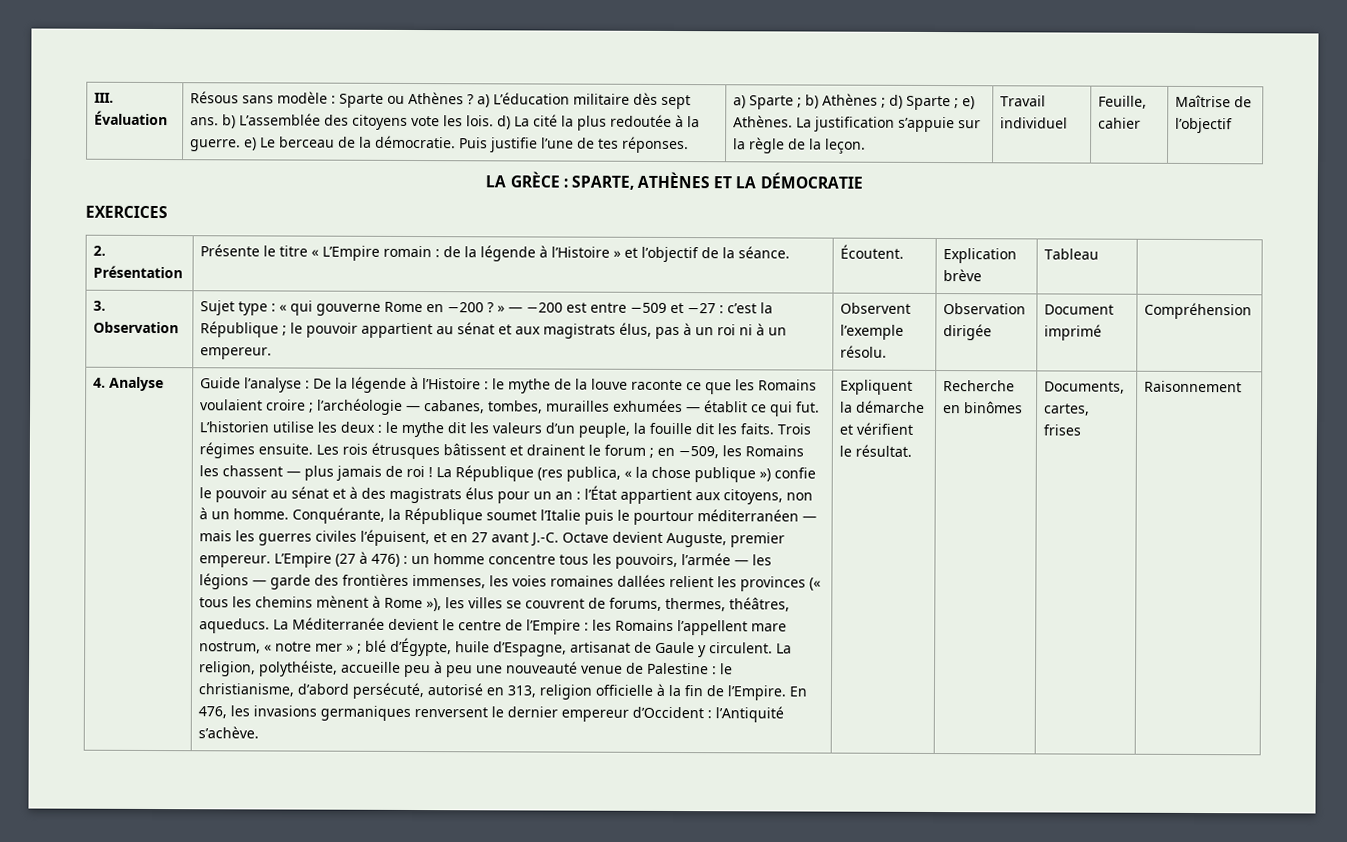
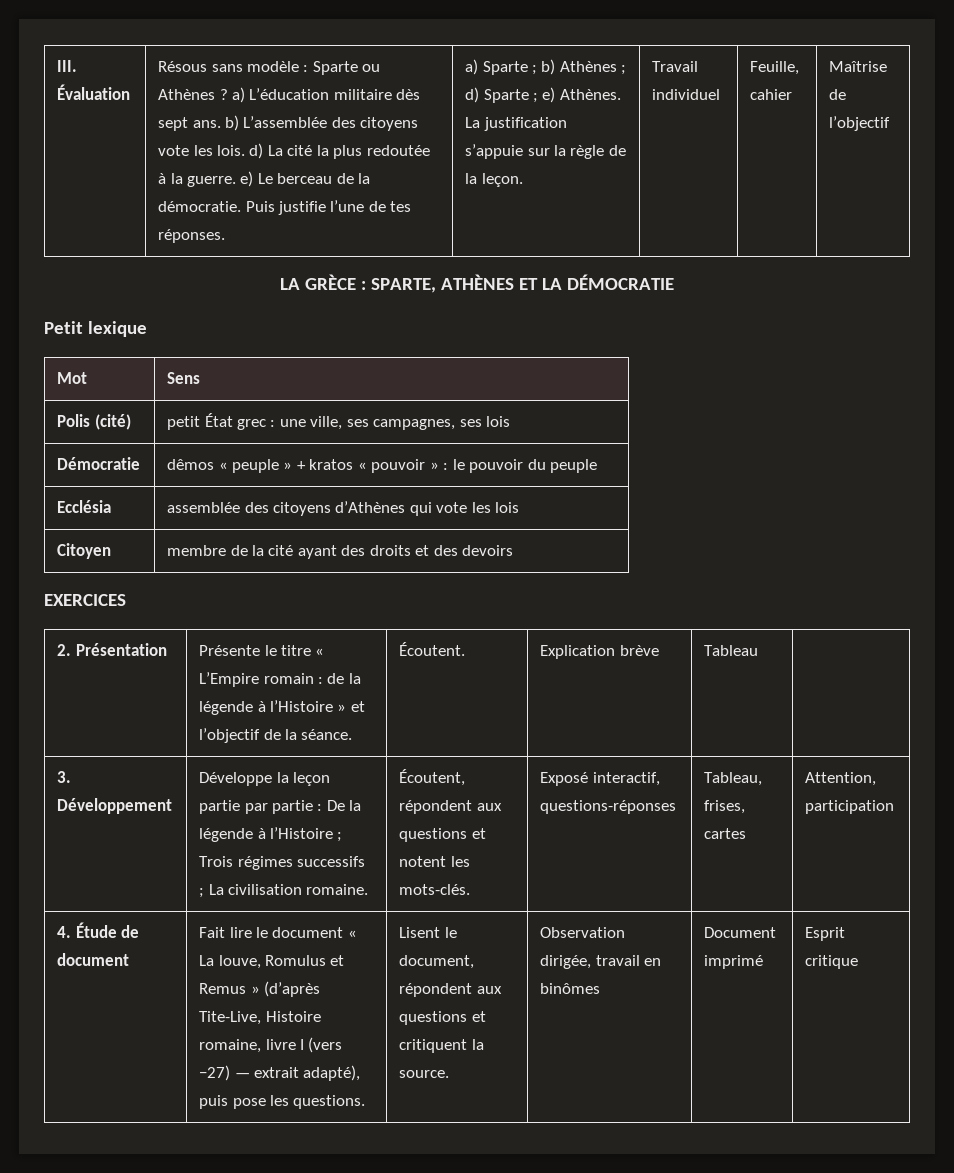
+ Petit lexique
+ Mot | Sens
+ Polis (cité) | petit État grec : une ville, ses campagnes, ses lois
+ Démocratie | dêmos « peuple » + kratos « pouvoir » : le pouvoir du peuple
+ Ecclésia | assemblée des citoyens d’Athènes qui vote les lois
+ Citoyen | membre de la cité ayant des droits et des devoirs
- 3. Observation | Sujet type : « qui gouverne Rome en −200 ? » — −200 est entre −509 et −27 : c’est la République ; le pouvoir appartient au sénat et aux magistrats élus, pas à un roi ni à un empereur. | Observent l’exemple résolu. | Observation dirigée | Document imprimé | Compréhension
- 4. Analyse | Guide l’analyse : De la légende à l’Histoire : le mythe de la louve raconte ce que les Romains voulaient croire ; l’archéologie — cabanes, tombes, murailles exhumées — établit ce qui fut. L’historien utilise les deux : le mythe dit les valeurs d’un peuple, la fouille dit les faits. Trois régimes ensuite. Les rois étrusques bâtissent et drainent le forum ; en −509, les Romains les chassent — plus jamais de roi ! La République (res publica, « la chose publique ») confie le pouvoir au sénat et à des magistrats élus pour un an : l’État appartient aux citoyens, non à un homme. Conquérante, la République soumet l’Italie puis le pourtour méditerranéen — mais les guerres civiles l’épuisent, et en 27 avant J.-C. Octave devient Auguste, premier empereur. L’Empire (27 à 476) : un homme concentre tous les pouvoirs, l’armée — les légions — garde des frontières immenses, les voies romaines dallées relient les provinces (« tous les chemins mènent à Rome »), les villes se couvrent de forums, thermes, théâtres, aqueducs. La Méditerranée devient le centre de l’Empire : les Romains l’appellent mare nostrum, « notre mer » ; blé d’Égypte, huile d’Espagne, artisanat de Gaule y circulent. La religion, polythéiste, accueille peu à peu une nouveauté venue de Palestine : le christianisme, d’abord persécuté, autorisé en 313, religion officielle à la fin de l’Empire. En 476, les invasions germaniques renversent le dernier empereur d’Occident : l’Antiquité s’achève. | Expliquent la démarche et vérifient le résultat. | Recherche en binômes | Documents, cartes, frises | Raisonnement
+ 3. Développement | Développe la leçon partie par partie : De la légende à l’Histoire ; Trois régimes successifs ; La civilisation romaine. | Écoutent, répondent aux questions et notent les mots-clés. | Exposé interactif, questions-réponses | Tableau, frises, cartes | Attention, participation
+ 4. Étude de document | Fait lire le document « La louve, Romulus et Remus » (d’après Tite-Live, Histoire romaine, livre I (vers −27) — extrait adapté), puis pose les questions. | Lisent le document, répondent aux questions et critiquent la source. | Observation dirigée, travail en binômes | Document imprimé | Esprit critique

